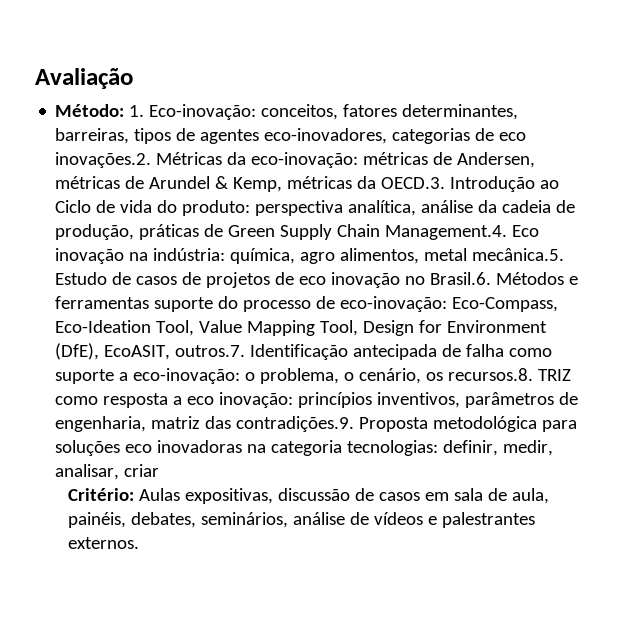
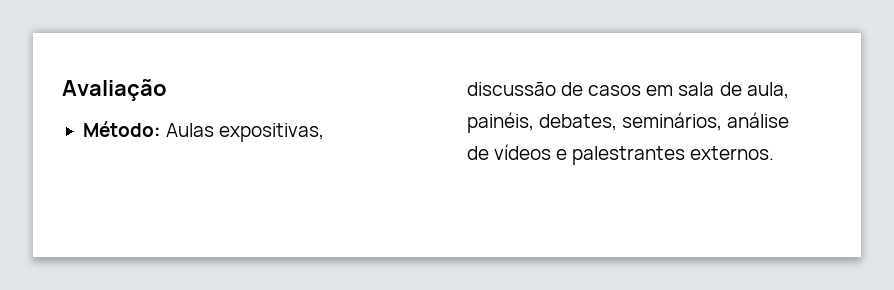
- Método: 1. Eco-inovação: conceitos, fatores determinantes, barreiras, tipos de agentes eco-inovadores, categorias de eco inovações.2. Métricas da eco-inovação: métricas de Andersen, métricas de Arundel & Kemp, métricas da OECD.3. Introdução ao Ciclo de vida do produto: perspectiva analítica, análise da cadeia de produção, práticas de Green Supply Chain Management.4. Eco inovação na indústria: química, agro alimentos, metal mecânica.5. Estudo de casos de projetos de eco inovação no Brasil.6. Métodos e ferramentas suporte do processo de eco-inovação: Eco-Compass, Eco-Ideation Tool, Value Mapping Tool, Design for Environment (DfE), EcoASIT, outros.7. Identificação antecipada de falha como suporte a eco-inovação: o problema, o cenário, os recursos.8. TRIZ como resposta a eco inovação: princípios inventivos, parâmetros de engenharia, matriz das contradições.9. Proposta metodológica para soluções eco inovadoras na categoria tecnologias: definir, medir, analisar, criar
- Critério: Aulas expositivas, discussão de casos em sala de aula, painéis, debates, seminários, análise de vídeos e palestrantes externos.
+ Método: Aulas expositivas, discussão de casos em sala de aula, painéis, debates, seminários, análise de vídeos e palestrantes externos.

